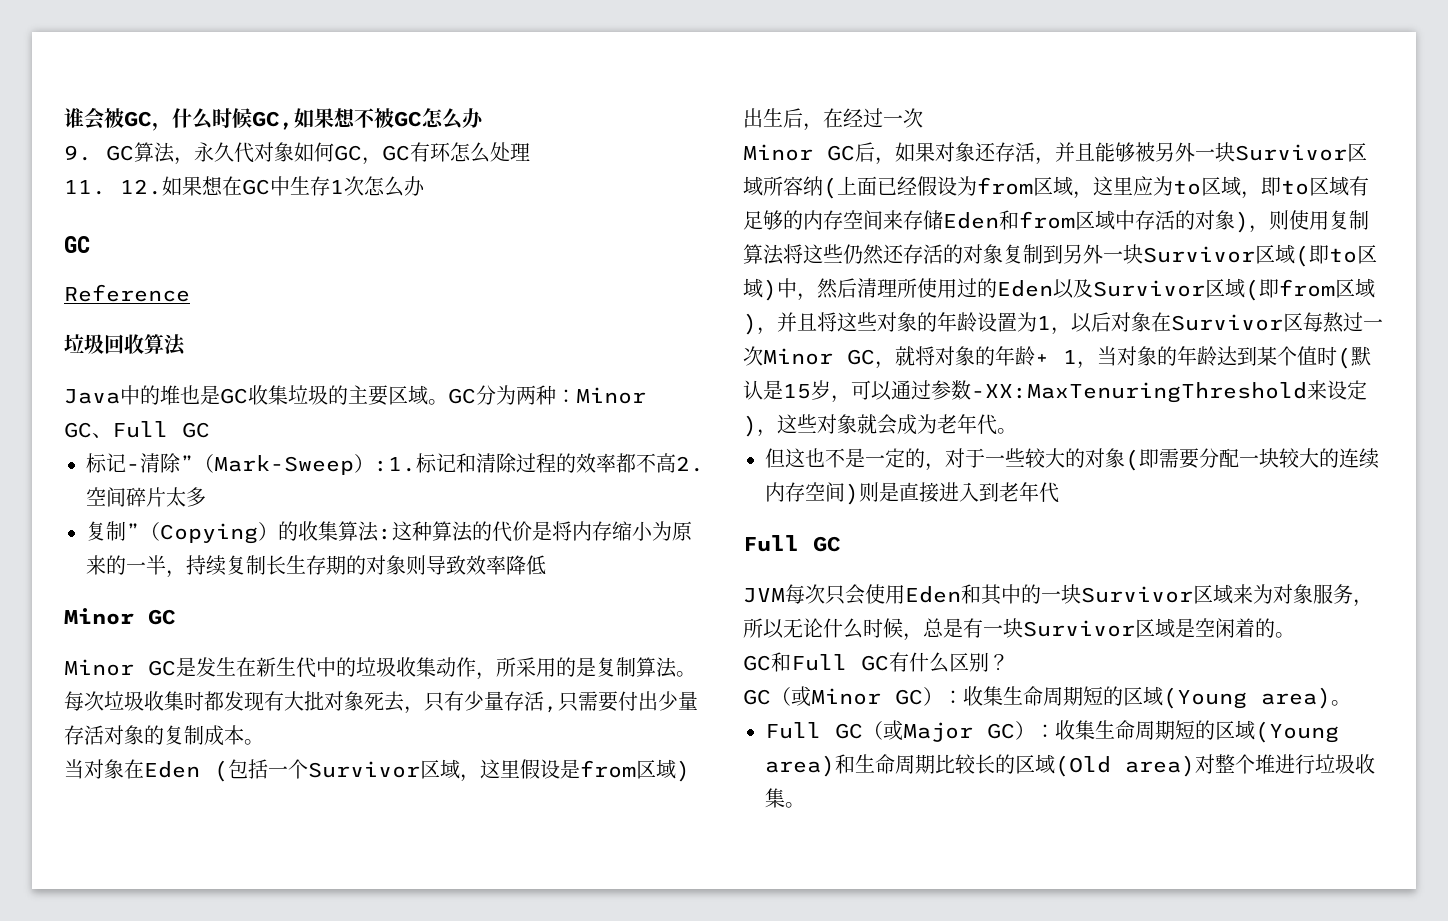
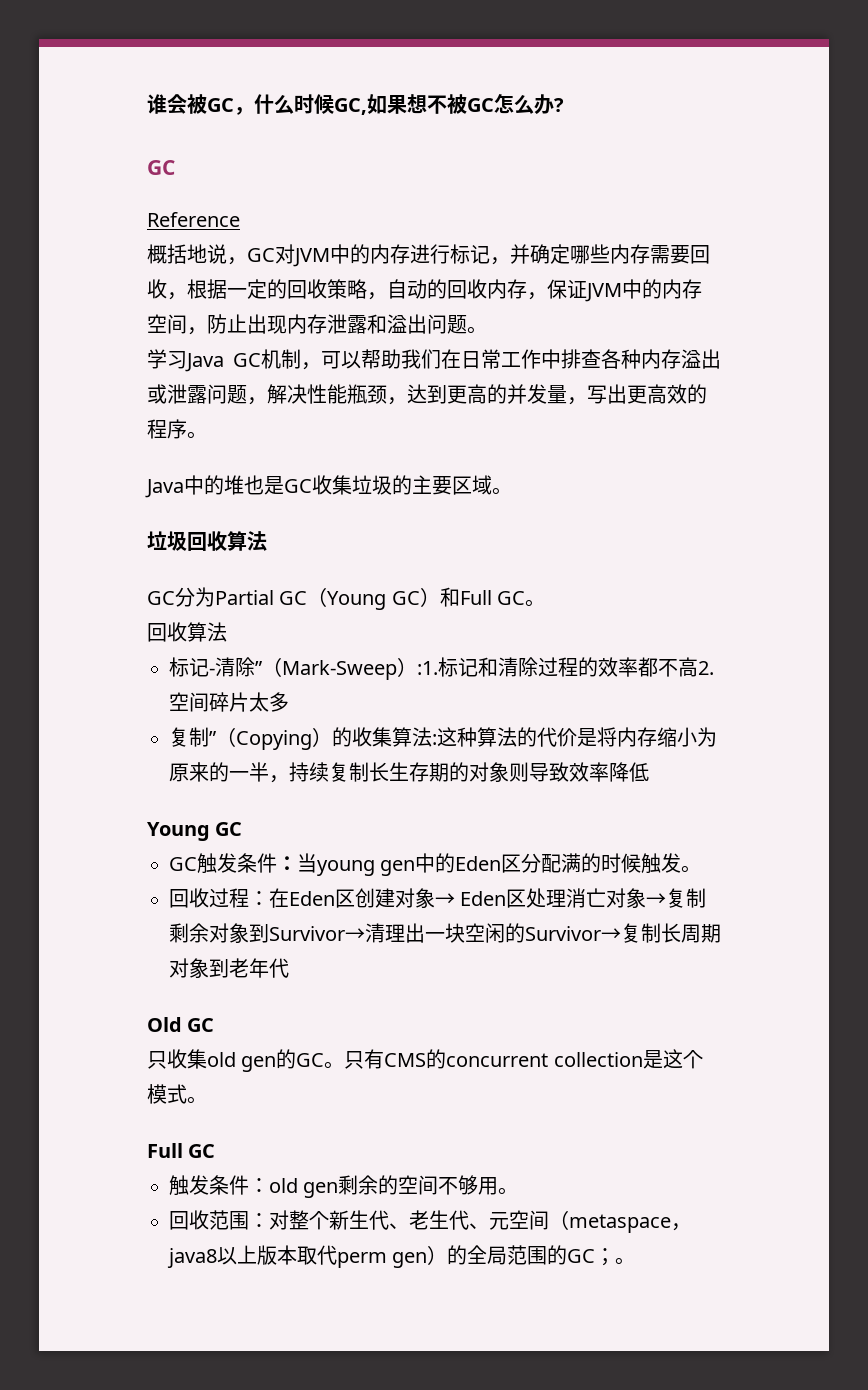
- 谁会被GC，什么时候GC,如果想不被GC怎么办
- 9. GC算法，永久代对象如何GC，GC有环怎么处理
- 11. 12.如果想在GC中生存1次怎么办
+ 谁会被GC，什么时候GC,如果想不被GC怎么办?
  GC
  Reference
- 垃圾回收算法
+ 概括地说，GC对JVM中的内存进行标记，并确定哪些内存需要回收，根据一定的回收策略，自动的回收内存，保证JVM中的内存空间，防止出现内存泄露和溢出问题。
+ 学习Java GC机制，可以帮助我们在日常工作中排查各种内存溢出或泄露问题，解决性能瓶颈，达到更高的并发量，写出更高效的程序。
- Java中的堆也是GC收集垃圾的主要区域。GC分为两种：Minor GC、Full GC
+ Java中的堆也是GC收集垃圾的主要区域。
+ 垃圾回收算法
+ GC分为Partial GC（Young GC）和Full GC。
+ 回收算法
  复制”（Copying）的收集算法:这种算法的代价是将内存缩小为原来的一半，持续复制长生存期的对象则导致效率降低
- Minor GC
- Minor GC是发生在新生代中的垃圾收集动作，所采用的是复制算法。每次垃圾收集时都发现有大批对象死去，只有少量存活,只需要付出少量存活对象的复制成本。
- 当对象在Eden (包括一个Survivor区域，这里假设是from区域)出生后，在经过一次
- Minor GC后，如果对象还存活，并且能够被另外一块Survivor区域所容纳(上面已经假设为from区域，这里应为to区域，即to区域有足够的内存空间来存储Eden和from区域中存活的对象)，则使用复制算法将这些仍然还存活的对象复制到另外一块Survivor区域(即to区域)中，然后清理所使用过的Eden以及Survivor区域(即from区域)，并且将这些对象的年龄设置为1，以后对象在Survivor区每熬过一次Minor GC，就将对象的年龄+ 1，当对象的年龄达到某个值时(默认是15岁，可以通过参数-XX:MaxTenuringThreshold来设定)，这些对象就会成为老年代。
- 但这也不是一定的，对于一些较大的对象(即需要分配一块较大的连续内存空间)则是直接进入到老年代
+ Young GC
+ GC触发条件：当young gen中的Eden区分配满的时候触发。
+ 回收过程：在Eden区创建对象→ Eden区处理消亡对象→复制剩余对象到Survivor→清理出一块空闲的Survivor→复制长周期对象到老年代
+ Old GC
+ 只收集old gen的GC。只有CMS的concurrent collection是这个模式。
  Full GC
- JVM每次只会使用Eden和其中的一块Survivor区域来为对象服务，所以无论什么时候，总是有一块Survivor区域是空闲着的。
- GC和Full GC有什么区别？
- GC（或Minor GC）：收集生命周期短的区域(Young area)。
- Full GC（或Major GC）：收集生命周期短的区域(Young area)和生命周期比较长的区域(Old area)对整个堆进行垃圾收集。
+ 触发条件：old gen剩余的空间不够用。
+ 回收范围：对整个新生代、老生代、元空间（metaspace，java8以上版本取代perm gen）的全局范围的GC；。

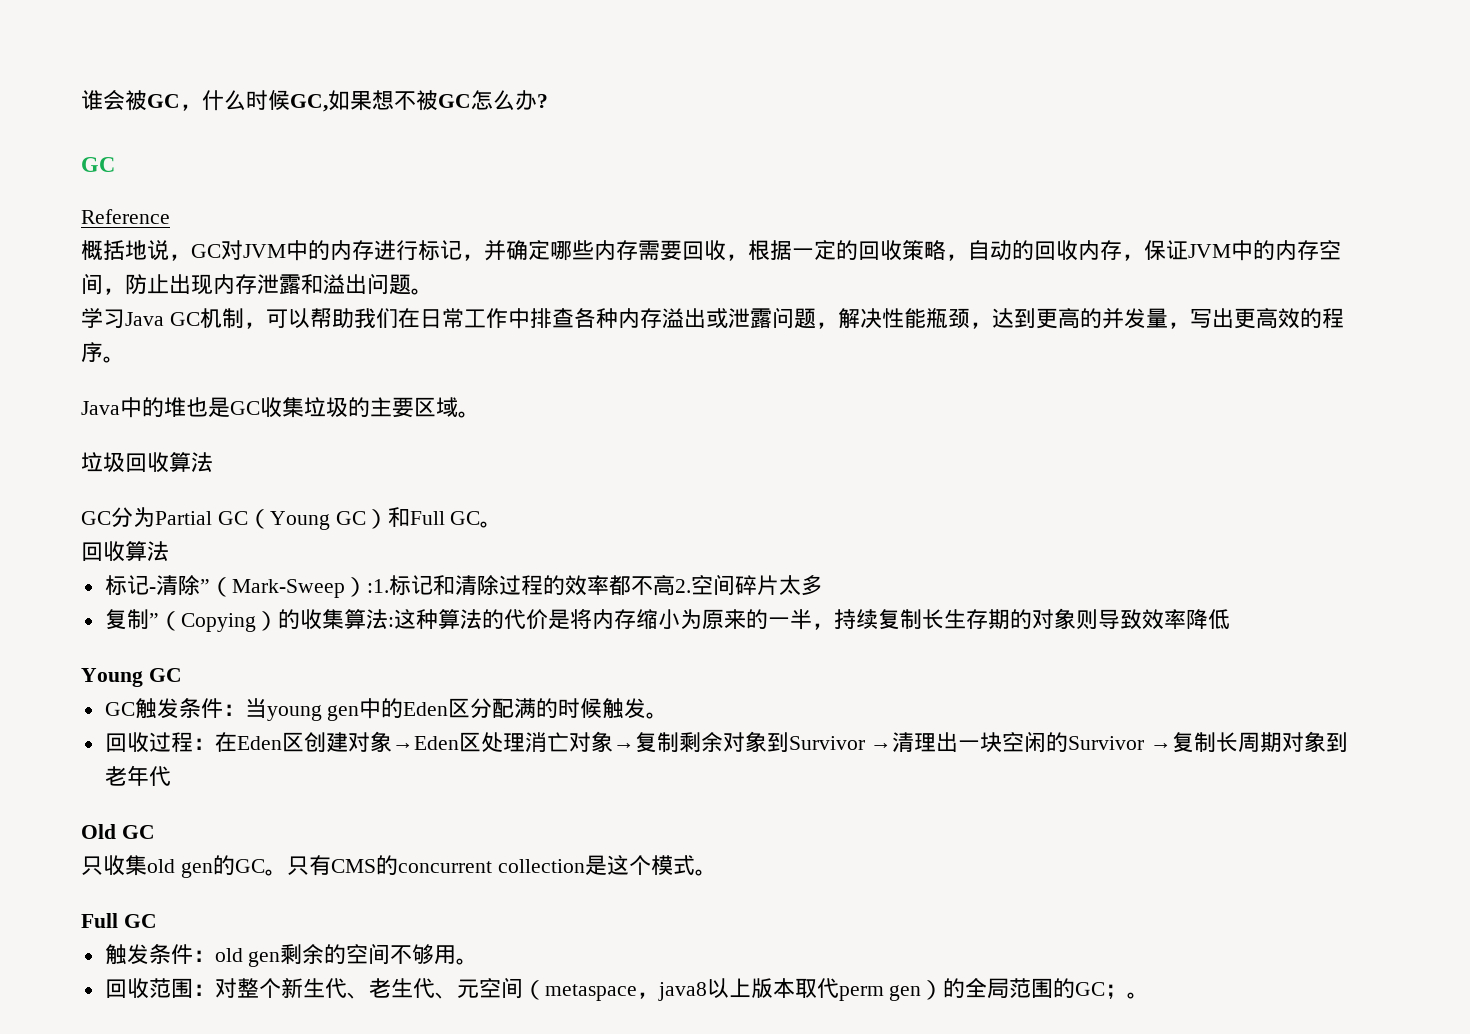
- 回收过程：在Eden区创建对象→ Eden区处理消亡对象→复制剩余对象到Survivor→清理出一块空闲的Survivor→复制长周期对象到老年代
+ 回收过程：在Eden区创建对象→Eden区处理消亡对象→复制剩余对象到Survivor →清理出一块空闲的Survivor →复制长周期对象到老年代

